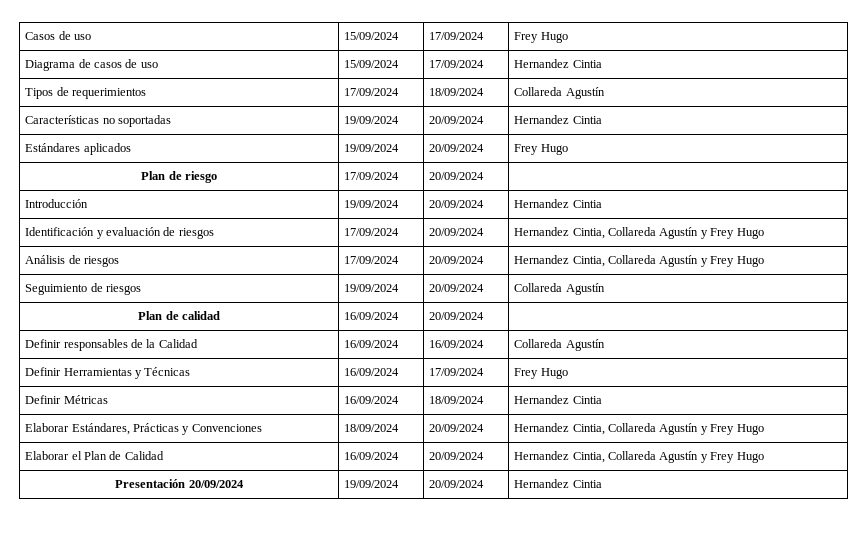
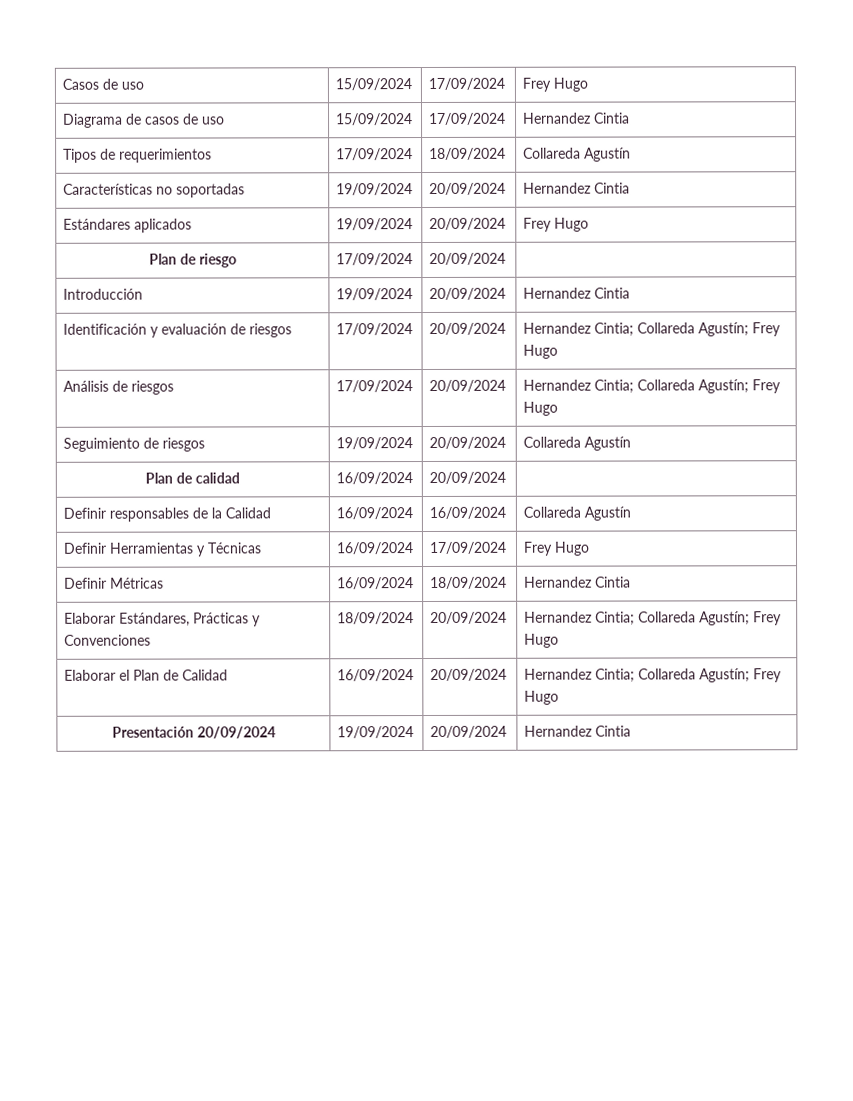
- Identificación y evaluación de riesgos | 17/09/2024 | 20/09/2024 | Hernandez Cintia, Collareda Agustín y Frey Hugo
+ Identificación y evaluación de riesgos | 17/09/2024 | 20/09/2024 | Hernandez Cintia; Collareda Agustín; Frey Hugo
- Análisis de riesgos | 17/09/2024 | 20/09/2024 | Hernandez Cintia, Collareda Agustín y Frey Hugo
+ Análisis de riesgos | 17/09/2024 | 20/09/2024 | Hernandez Cintia; Collareda Agustín; Frey Hugo
- Elaborar Estándares, Prácticas y Convenciones | 18/09/2024 | 20/09/2024 | Hernandez Cintia, Collareda Agustín y Frey Hugo
+ Elaborar Estándares, Prácticas y Convenciones | 18/09/2024 | 20/09/2024 | Hernandez Cintia; Collareda Agustín; Frey Hugo
- Elaborar el Plan de Calidad | 16/09/2024 | 20/09/2024 | Hernandez Cintia, Collareda Agustín y Frey Hugo
+ Elaborar el Plan de Calidad | 16/09/2024 | 20/09/2024 | Hernandez Cintia; Collareda Agustín; Frey Hugo

